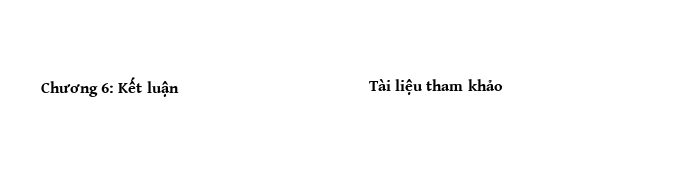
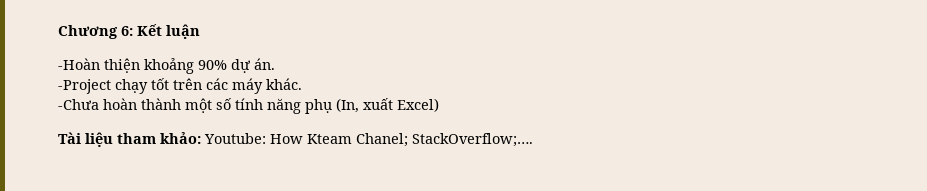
- Tài liệu tham khảo
+ -Hoàn thiện khoảng 90% dự án.
+ -Project chạy tốt trên các máy khác.
+ -Chưa hoàn thành một số tính năng phụ (In, xuất Excel)
+ Tài liệu tham khảo: Youtube: How Kteam Chanel; StackOverflow;….

